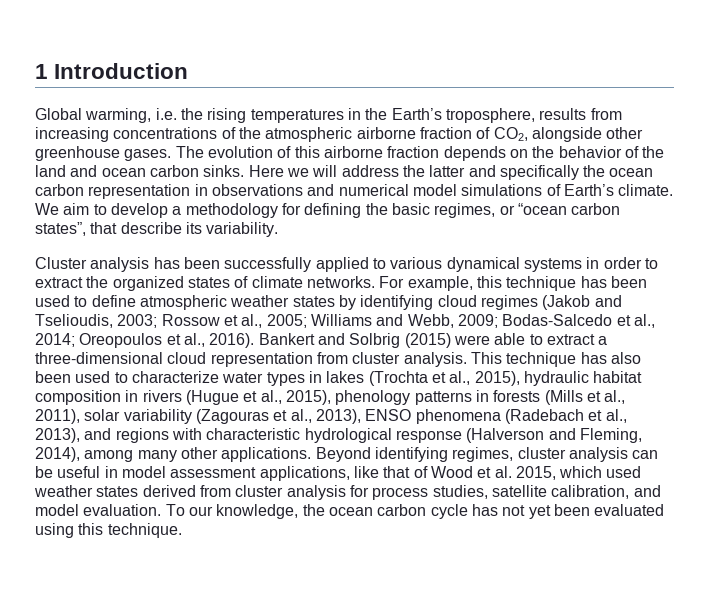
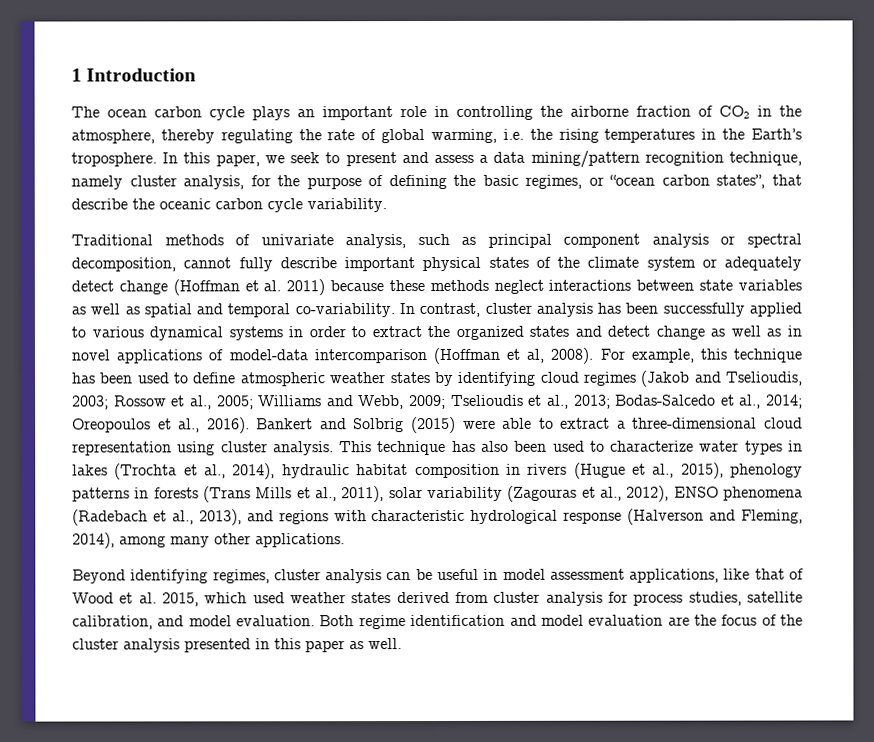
- Global warming, i.e. the rising temperatures in the Earth’s troposphere, results from increasing concentrations of the atmospheric airborne fraction of CO2, alongside other greenhouse gases. The evolution of this airborne fraction depends on the behavior of the land and ocean carbon sinks. Here we will address the latter and specifically the ocean carbon representation in observations and numerical model simulations of Earth’s climate. We aim to develop a methodology for defining the basic regimes, or “ocean carbon states”, that describe its variability.
- Cluster analysis has been successfully applied to various dynamical systems in order to extract the organized states of climate networks.
+ The ocean carbon cycle plays an important role in controlling the airborne fraction of CO2 in the atmosphere, thereby regulating the rate of global warming, i.e. the rising temperatures in the Earth’s troposphere. In this paper, we seek to present and assess a data mining/pattern recognition technique, namely cluster analysis, for the purpose of defining the basic regimes, or “ocean carbon states”, that describe the oceanic carbon cycle variability.
+ Traditional methods of univariate analysis, such as principal component analysis or spectral decomposition, cannot fully describe important physical states of the climate system or adequately detect change (Hoffman et al. 2011) because these methods neglect interactions between state variables as well as spatial and temporal co-variability. In contrast, cluster analysis has been successfully applied to various dynamical systems in order to extract the organized states and detect change as well as in novel applications of model-data intercomparison (Hoffman et al, 2008).
- For example, this technique has been used to define atmospheric weather states by identifying cloud regimes (Jakob and Tselioudis, 2003; Rossow et al., 2005; Williams and Webb, 2009; Bodas-Salcedo et al., 2014; Oreopoulos et al., 2016).
+ For example, this technique has been used to define atmospheric weather states by identifying cloud regimes (Jakob and Tselioudis, 2003; Rossow et al., 2005; Williams and Webb, 2009; Tselioudis et al., 2013; Bodas-Salcedo et al., 2014; Oreopoulos et al., 2016).
- Bankert and Solbrig (2015) were able to extract a three-dimensional cloud representation from cluster analysis.
+ Bankert and Solbrig (2015) were able to extract a three-dimensional cloud representation using cluster analysis.
- This technique has also been used to characterize water types in lakes (Trochta et al., 2015), hydraulic habitat composition in rivers (Hugue et al., 2015), phenology patterns in forests (Mills et al., 2011), solar variability (Zagouras et al., 2013), ENSO phenomena (Radebach et al., 2013), and regions with characteristic hydrological response (Halverson and Fleming, 2014), among many other applications. Beyond identifying regimes, cluster analysis can be useful in model assessment applications, like that of Wood et al. 2015, which used weather states derived from cluster analysis for process studies, satellite calibration, and model evaluation.
+ This technique has also been used to characterize water types in lakes (Trochta et al., 2014), hydraulic habitat composition in rivers (Hugue et al., 2015), phenology patterns in forests (Trans Mills et al., 2011), solar variability (Zagouras et al., 2012), ENSO phenomena (Radebach et al., 2013), and regions with characteristic hydrological response (Halverson and Fleming, 2014), among many other applications.
+ Beyond identifying regimes, cluster analysis can be useful in model assessment applications, like that of Wood et al. 2015, which used weather states derived from cluster analysis for process studies, satellite calibration, and model evaluation.
- To our knowledge, the ocean carbon cycle has not yet been evaluated using this technique.
+ Both regime identification and model evaluation are the focus of the cluster analysis presented in this paper as well.

